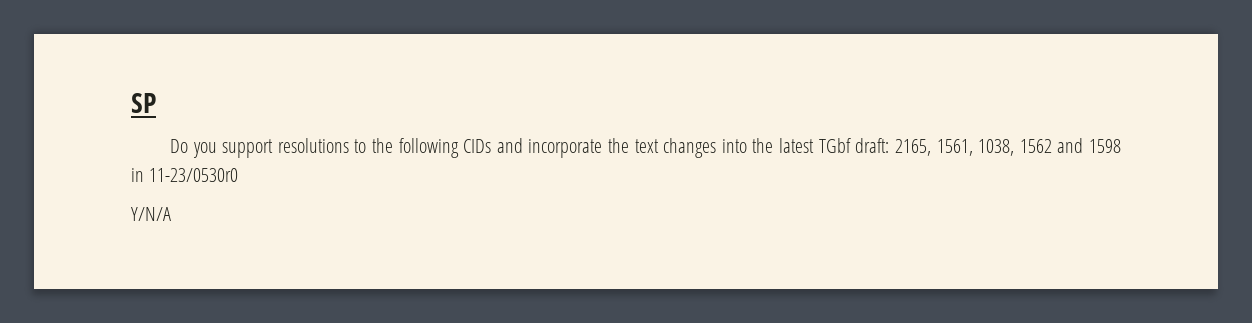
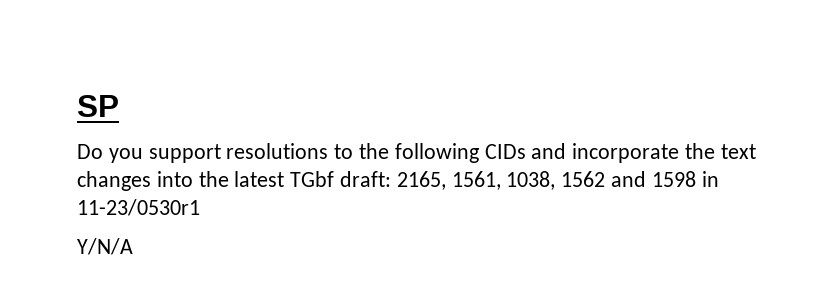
- Do you support resolutions to the following CIDs and incorporate the text changes into the latest TGbf draft: 2165, 1561, 1038, 1562 and 1598 in 11-23/0530r0
+ Do you support resolutions to the following CIDs and incorporate the text changes into the latest TGbf draft: 2165, 1561, 1038, 1562 and 1598 in 11-23/0530r1

